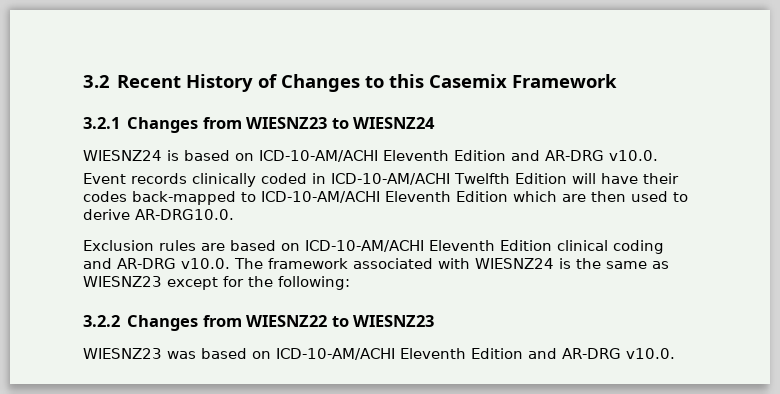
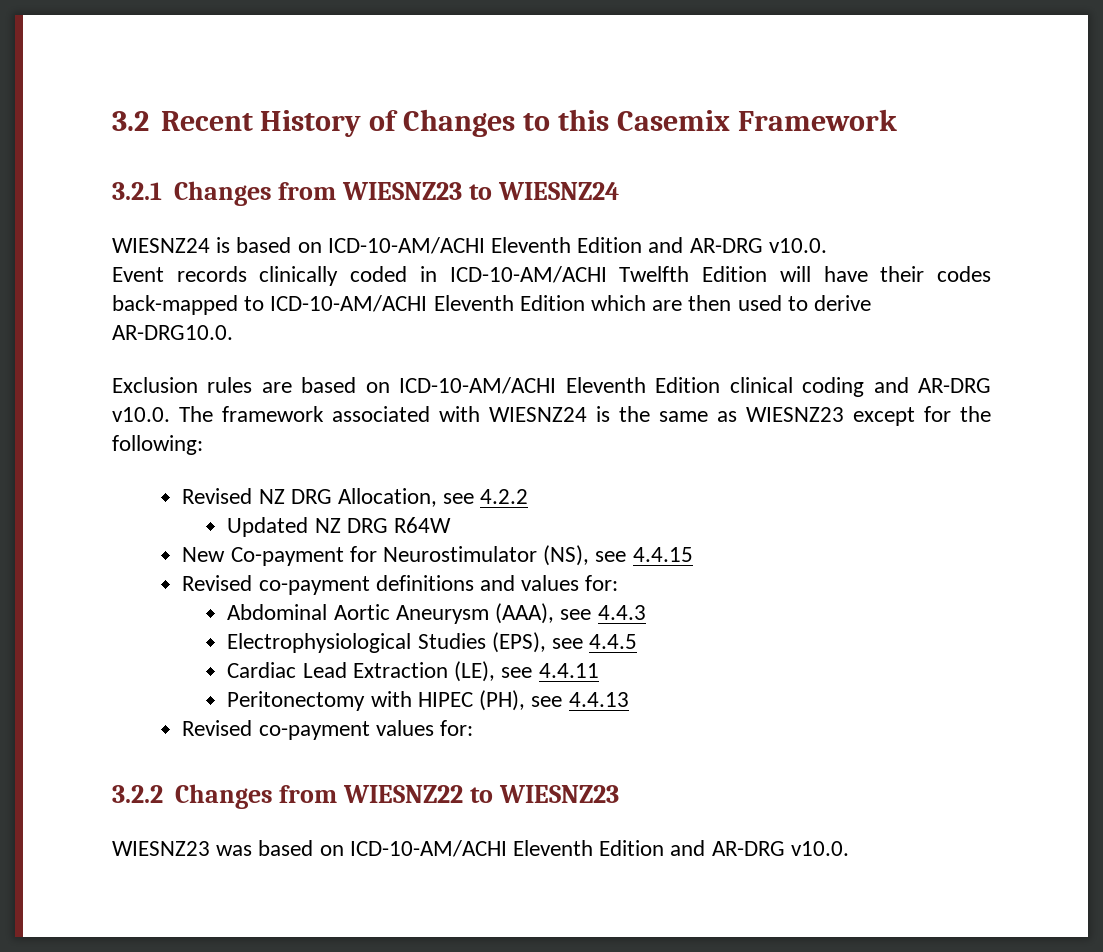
+ Revised NZ DRG Allocation, see 4.2.2
+ Updated NZ DRG R64W
+ New Co-payment for Neurostimulator (NS), see 4.4.15
+ Revised co-payment definitions and values for:
+ Abdominal Aortic Aneurysm (AAA), see 4.4.3
+ Electrophysiological Studies (EPS), see 4.4.5
+ Cardiac Lead Extraction (LE), see 4.4.11
+ Peritonectomy with HIPEC (PH), see 4.4.13
+ Revised co-payment values for:

